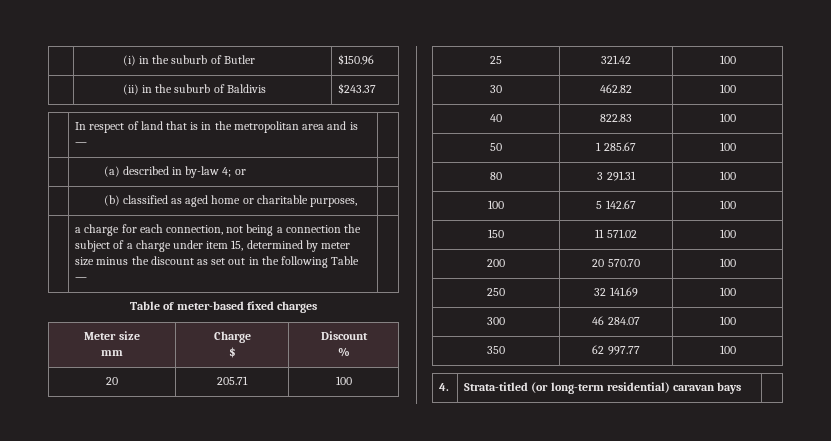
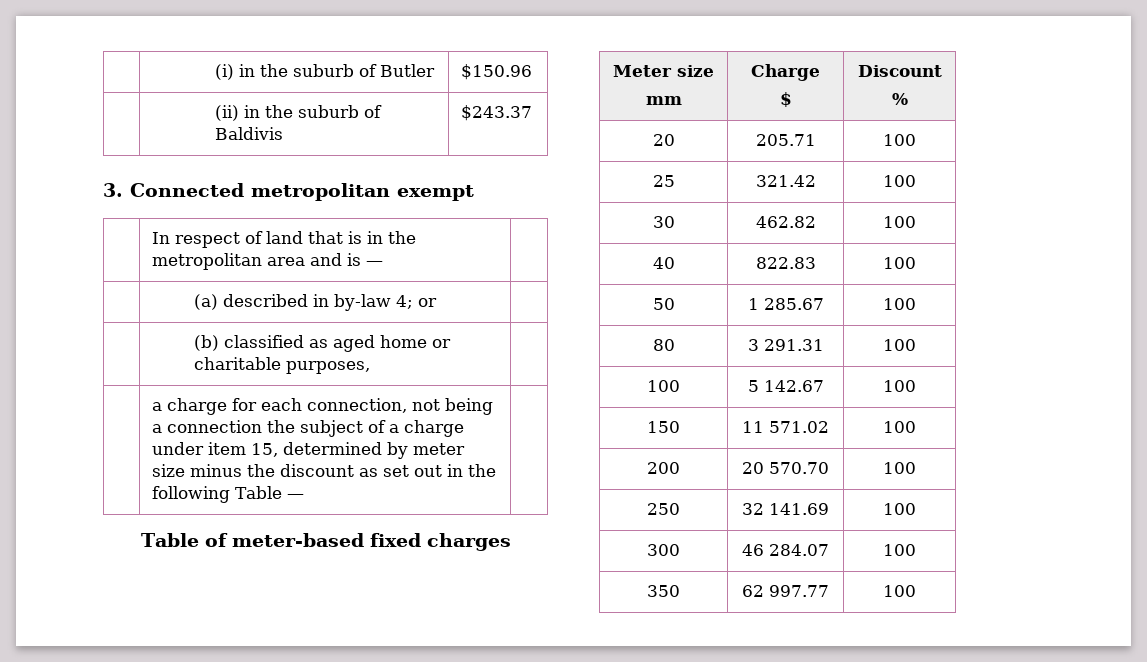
+ 3. Connected metropolitan exempt
- 4. | Strata-titled (or long-term residential) caravan bays |

